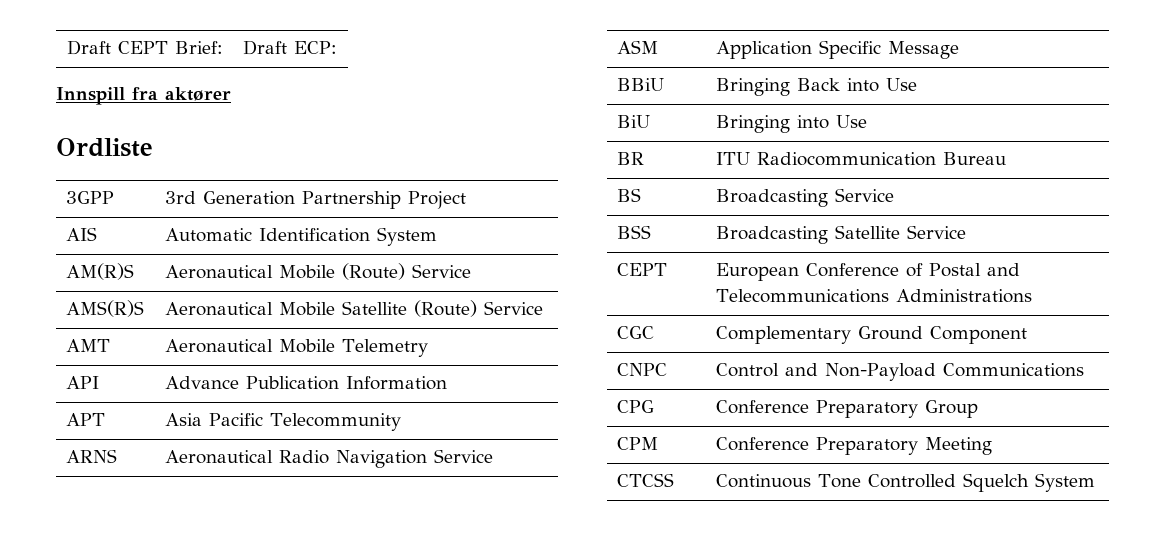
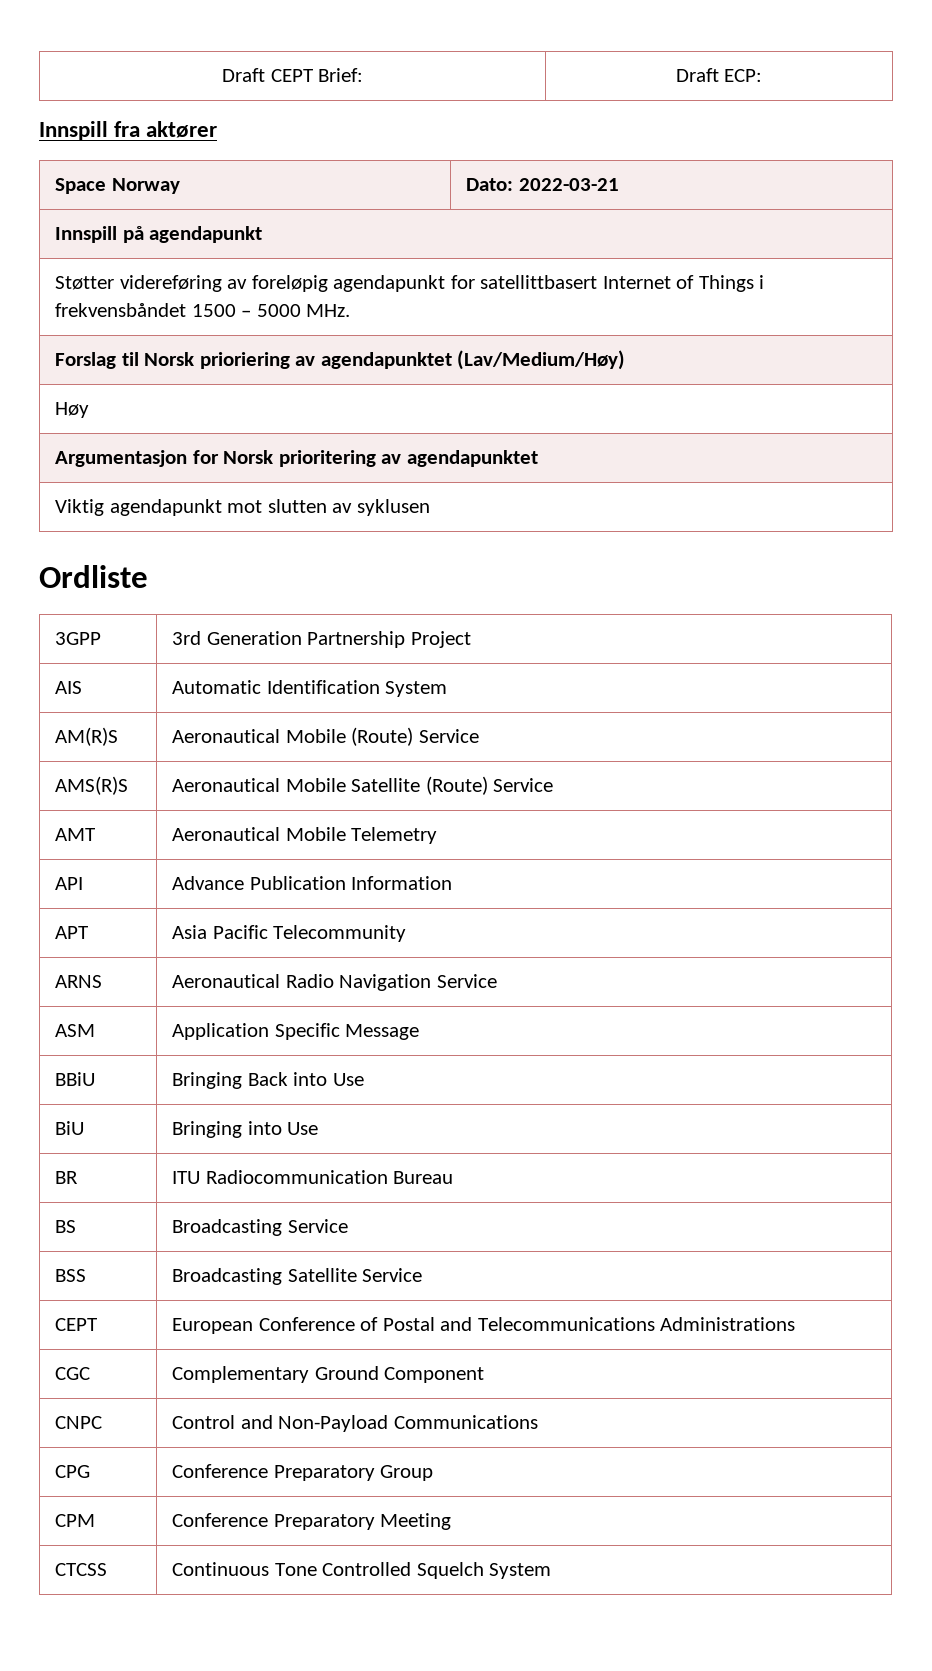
+ Space Norway | Dato: 2022-03-21
+ Innspill på agendapunkt
+ Støtter videreføring av foreløpig agendapunkt for satellittbasert Internet of Things i frekvensbåndet 1500 – 5000 MHz.
+ Forslag til Norsk prioriering av agendapunktet (Lav/Medium/Høy)
+ Høy
+ Argumentasjon for Norsk prioritering av agendapunktet
+ Viktig agendapunkt mot slutten av syklusen

